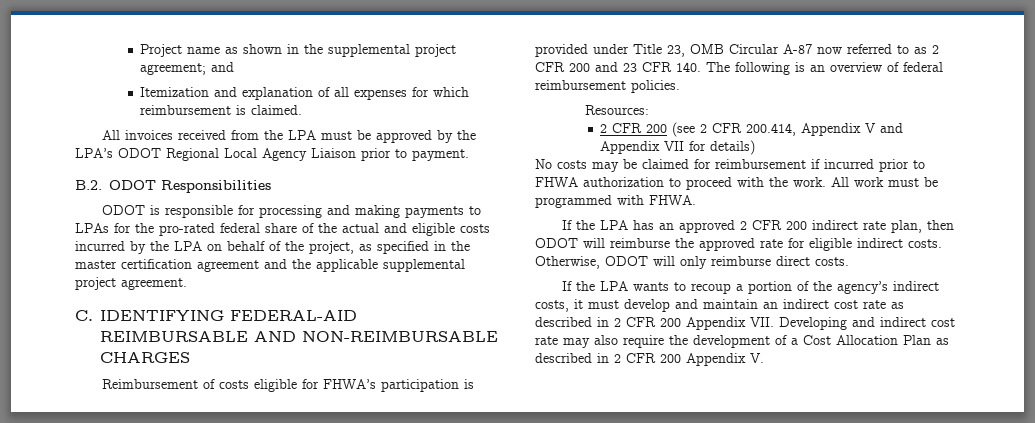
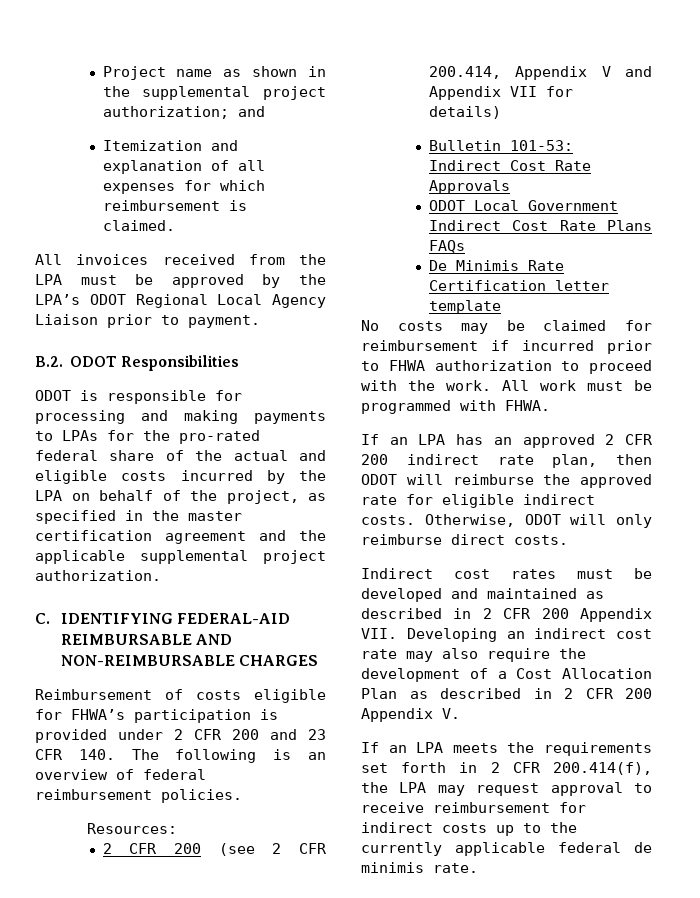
- Project name as shown in the supplemental project agreement; and
+ Project name as shown in the supplemental project authorization; and
- ODOT is responsible for processing and making payments to LPAs for the pro-rated federal share of the actual and eligible costs incurred by the LPA on behalf of the project, as specified in the master certification agreement and the applicable supplemental project agreement.
+ ODOT is responsible for processing and making payments to LPAs for the pro-rated federal share of the actual and eligible costs incurred by the LPA on behalf of the project, as specified in the master certification agreement and the applicable supplemental project authorization.
- Reimbursement of costs eligible for FHWA’s participation is provided under Title 23, OMB Circular A-87 now referred to as 2 CFR 200 and 23 CFR 140. The following is an overview of federal reimbursement policies.
+ Reimbursement of costs eligible for FHWA’s participation is provided under 2 CFR 200 and 23 CFR 140. The following is an overview of federal reimbursement policies.
+ Bulletin 101-53: Indirect Cost Rate Approvals
+ ODOT Local Government Indirect Cost Rate Plans FAQs
+ De Minimis Rate Certification letter template
- If the LPA has an approved 2 CFR 200 indirect rate plan, then ODOT will reimburse the approved rate for eligible indirect costs.
+ If an LPA has an approved 2 CFR 200 indirect rate plan, then ODOT will reimburse the approved rate for eligible indirect costs.
- If the LPA wants to recoup a portion of the agency’s indirect costs, it must develop and maintain an indirect cost rate as described in 2 CFR 200 Appendix VII. Developing and indirect cost rate may also require the development of a Cost Allocation Plan as described in 2 CFR 200 Appendix V.
+ Indirect cost rates must be developed and maintained as described in 2 CFR 200 Appendix VII. Developing an indirect cost rate may also require the development of a Cost Allocation Plan as described in 2 CFR 200 Appendix V.
+ If an LPA meets the requirements set forth in 2 CFR 200.414(f), the LPA may request approval to receive reimbursement for indirect costs up to the currently applicable federal de minimis rate.

